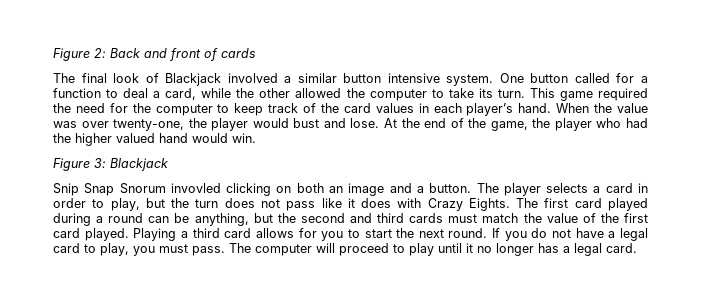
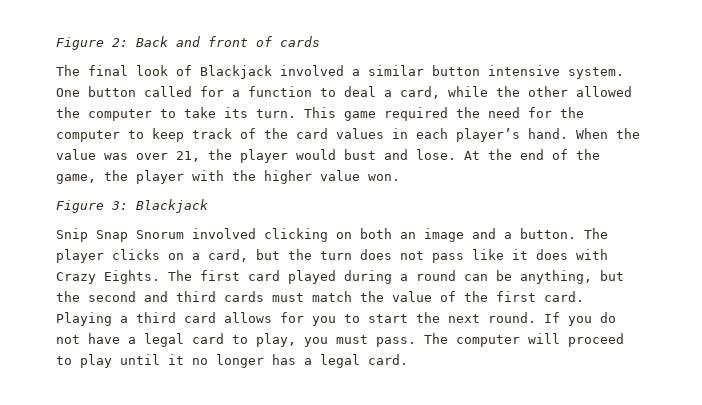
- When the value was over twenty-one, the player would bust and lose.
+ When the value was over 21, the player would bust and lose.
- At the end of the game, the player who had the higher valued hand would win.
+ At the end of the game, the player with the higher value won.
- Snip Snap Snorum invovled clicking on both an image and a button.
+ Snip Snap Snorum involved clicking on both an image and a button.
- The player selects a card in order to play, but the turn does not pass like it does with Crazy Eights.
+ The player clicks on a card, but the turn does not pass like it does with Crazy Eights.
- The first card played during a round can be anything, but the second and third cards must match the value of the first card played.
+ The first card played during a round can be anything, but the second and third cards must match the value of the first card.

